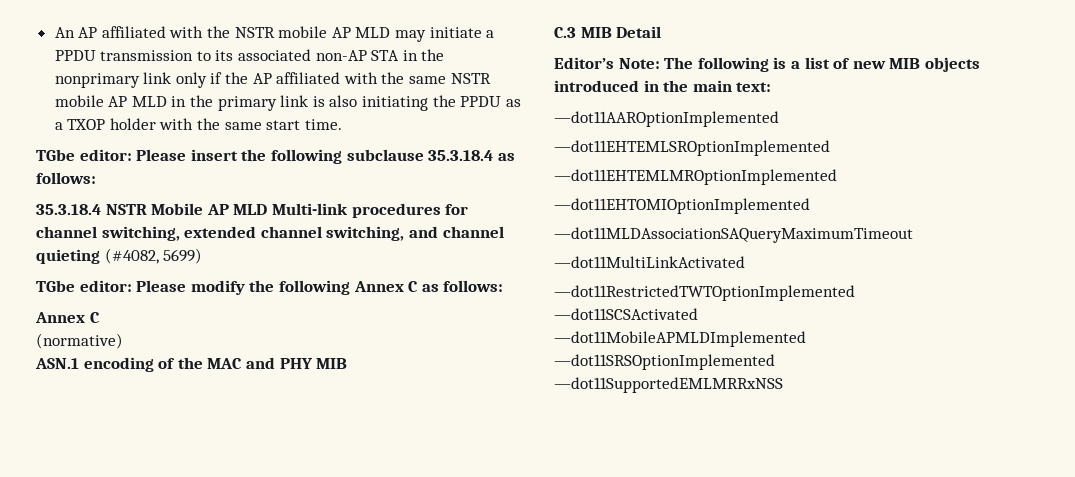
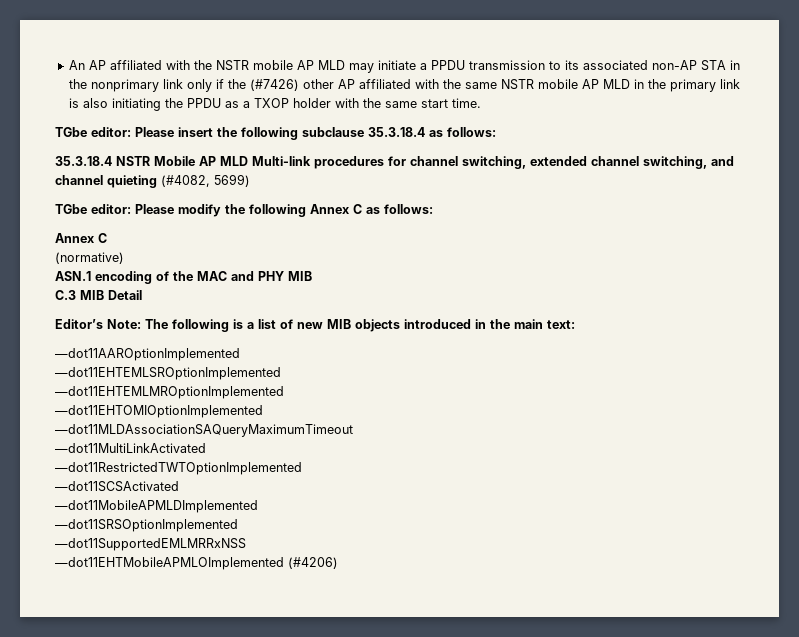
- An AP affiliated with the NSTR mobile AP MLD may initiate a PPDU transmission to its associated non-AP STA in the nonprimary link only if the AP affiliated with the same NSTR mobile AP MLD in the primary link is also initiating the PPDU as a TXOP holder with the same start time.
+ An AP affiliated with the NSTR mobile AP MLD may initiate a PPDU transmission to its associated non-AP STA in the nonprimary link only if the (#7426) other AP affiliated with the same NSTR mobile AP MLD in the primary link is also initiating the PPDU as a TXOP holder with the same start time.
+ —dot11EHTMobileAPMLOImplemented (#4206)

